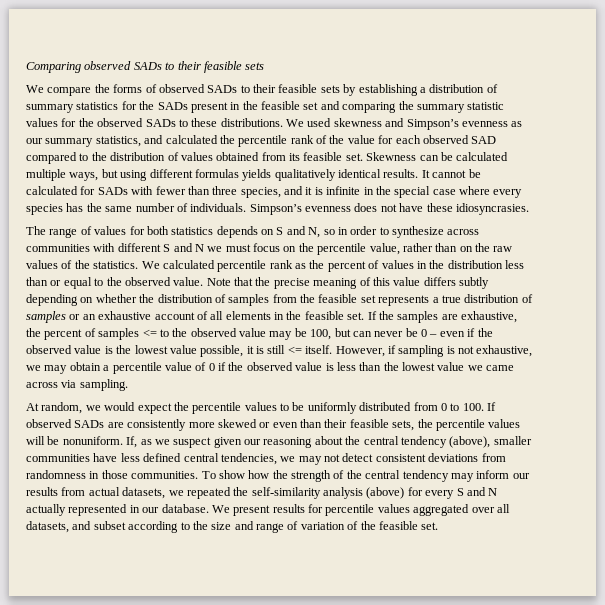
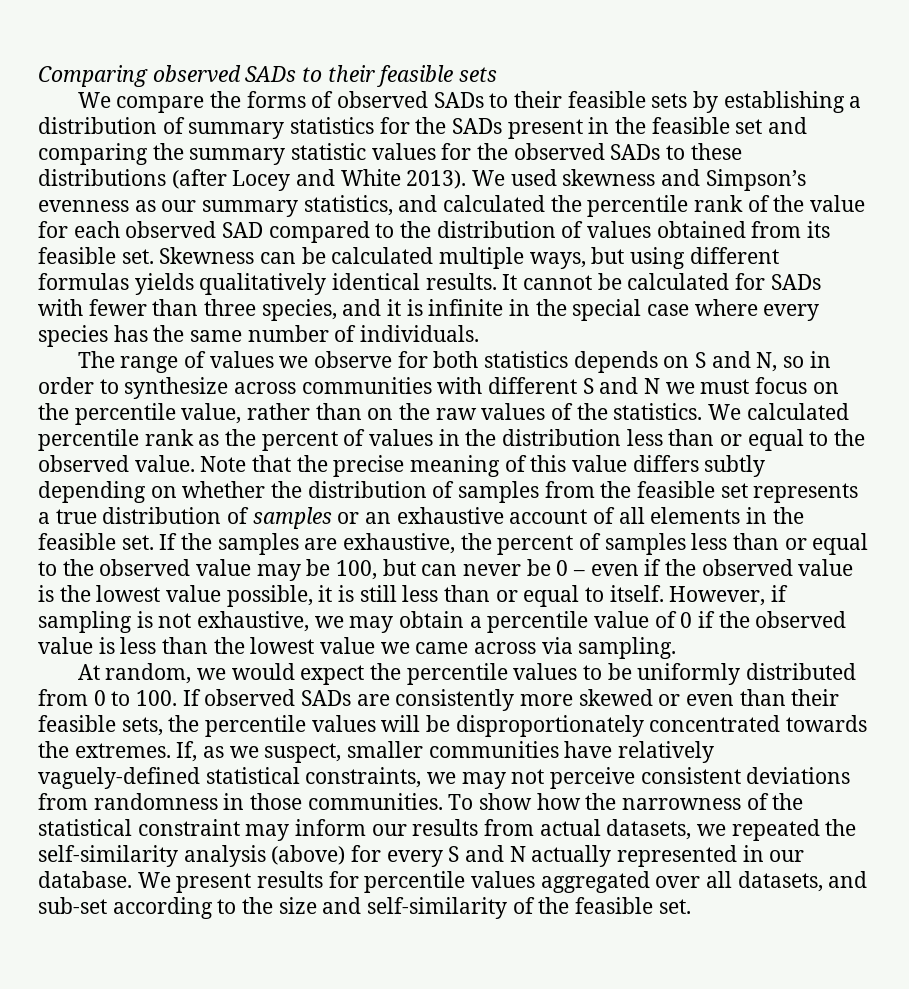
- We compare the forms of observed SADs to their feasible sets by establishing a distribution of summary statistics for the SADs present in the feasible set and comparing the summary statistic values for the observed SADs to these distributions.
+ We compare the forms of observed SADs to their feasible sets by establishing a distribution of summary statistics for the SADs present in the feasible set and comparing the summary statistic values for the observed SADs to these distributions (after Locey and White 2013).
- Simpson’s evenness does not have these idiosyncrasies.
- The range of values for both statistics depends on S and N, so in order to synthesize across communities with different S and N we must focus on the percentile value, rather than on the raw values of the statistics.
+ The range of values we observe for both statistics depends on S and N, so in order to synthesize across communities with different S and N we must focus on the percentile value, rather than on the raw values of the statistics.
- If the samples are exhaustive, the percent of samples <= to the observed value may be 100, but can never be 0 – even if the observed value is the lowest value possible, it is still <= itself.
+ If the samples are exhaustive, the percent of samples less than or equal to the observed value may be 100, but can never be 0 – even if the observed value is the lowest value possible, it is still less than or equal to itself.
- At random, we would expect the percentile values to be uniformly distributed from 0 to 100. If observed SADs are consistently more skewed or even than their feasible sets, the percentile values will be nonuniform. If, as we suspect given our reasoning about the central tendency (above), smaller communities have less defined central tendencies, we may not detect consistent deviations from randomness in those communities.
+ At random, we would expect the percentile values to be uniformly distributed from 0 to 100. If observed SADs are consistently more skewed or even than their feasible sets, the percentile values will be disproportionately concentrated towards the extremes. If, as we suspect, smaller communities have relatively vaguely-defined statistical constraints, we may not perceive consistent deviations from randomness in those communities.
- To show how the strength of the central tendency may inform our results from actual datasets, we repeated the self-similarity analysis (above) for every S and N actually represented in our database.
+ To show how the narrowness of the statistical constraint may inform our results from actual datasets, we repeated the self-similarity analysis (above) for every S and N actually represented in our database.
- We present results for percentile values aggregated over all datasets, and subset according to the size and range of variation of the feasible set.
+ We present results for percentile values aggregated over all datasets, and sub-set according to the size and self-similarity of the feasible set.

